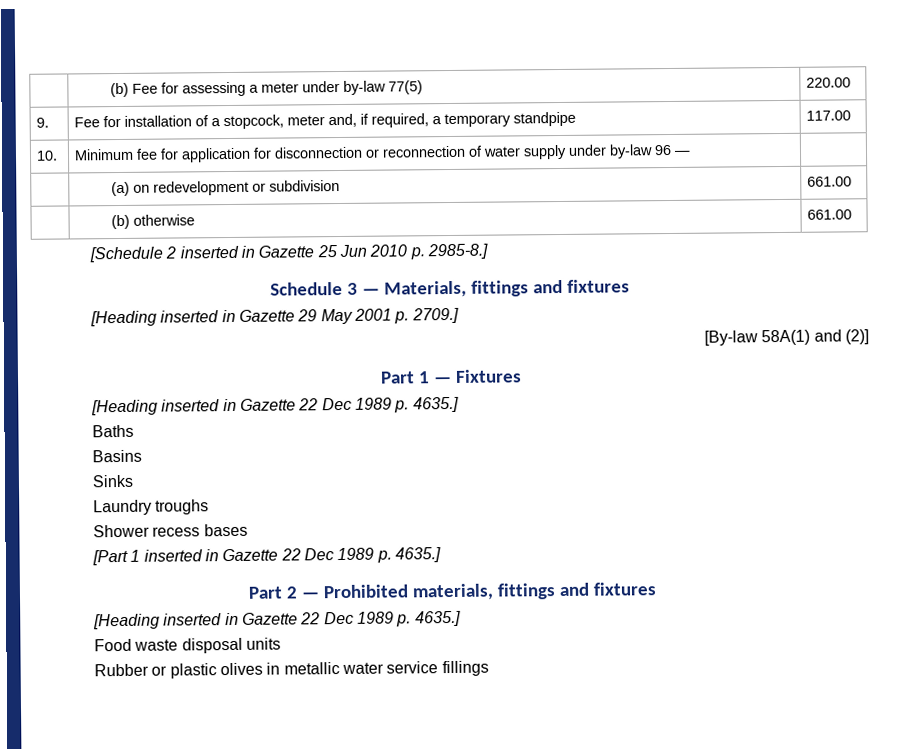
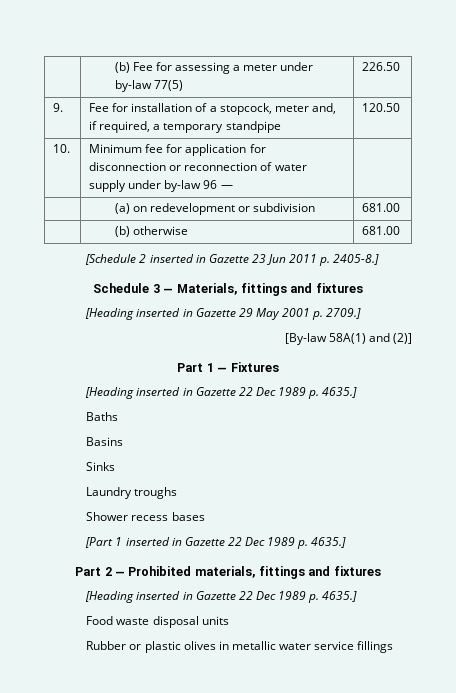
- | (b) Fee for assessing a meter under by-law 77(5) | 220.00
+ | (b) Fee for assessing a meter under by-law 77(5) | 226.50
- 9. | Fee for installation of a stopcock, meter and, if required, a temporary standpipe | 117.00
+ 9. | Fee for installation of a stopcock, meter and, if required, a temporary standpipe | 120.50
- | (a) on redevelopment or subdivision | 661.00
+ | (a) on redevelopment or subdivision | 681.00
- | (b) otherwise | 661.00
+ | (b) otherwise | 681.00
- [Schedule 2 inserted in Gazette 25 Jun 2010 p. 2985-8.]
+ [Schedule 2 inserted in Gazette 23 Jun 2011 p. 2405-8.]

